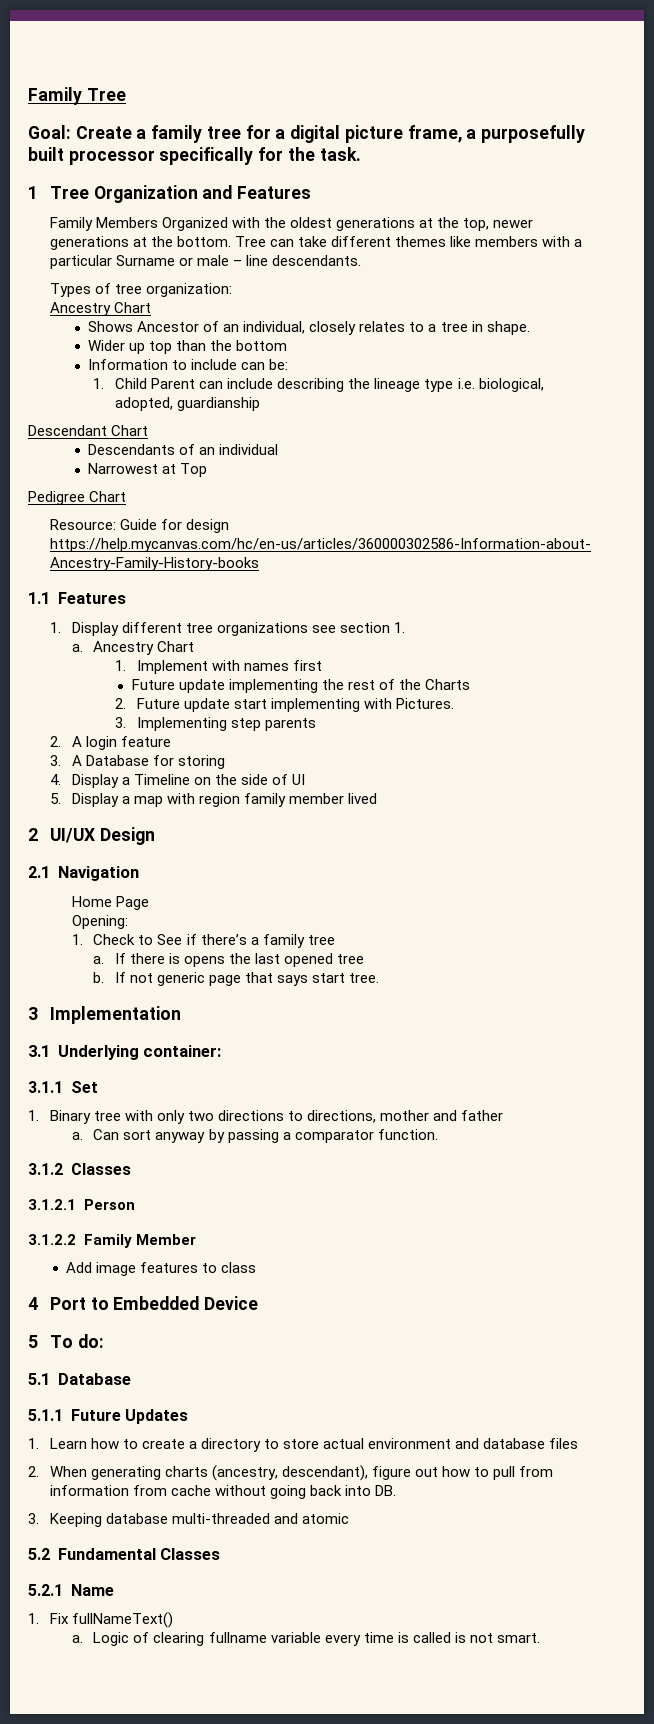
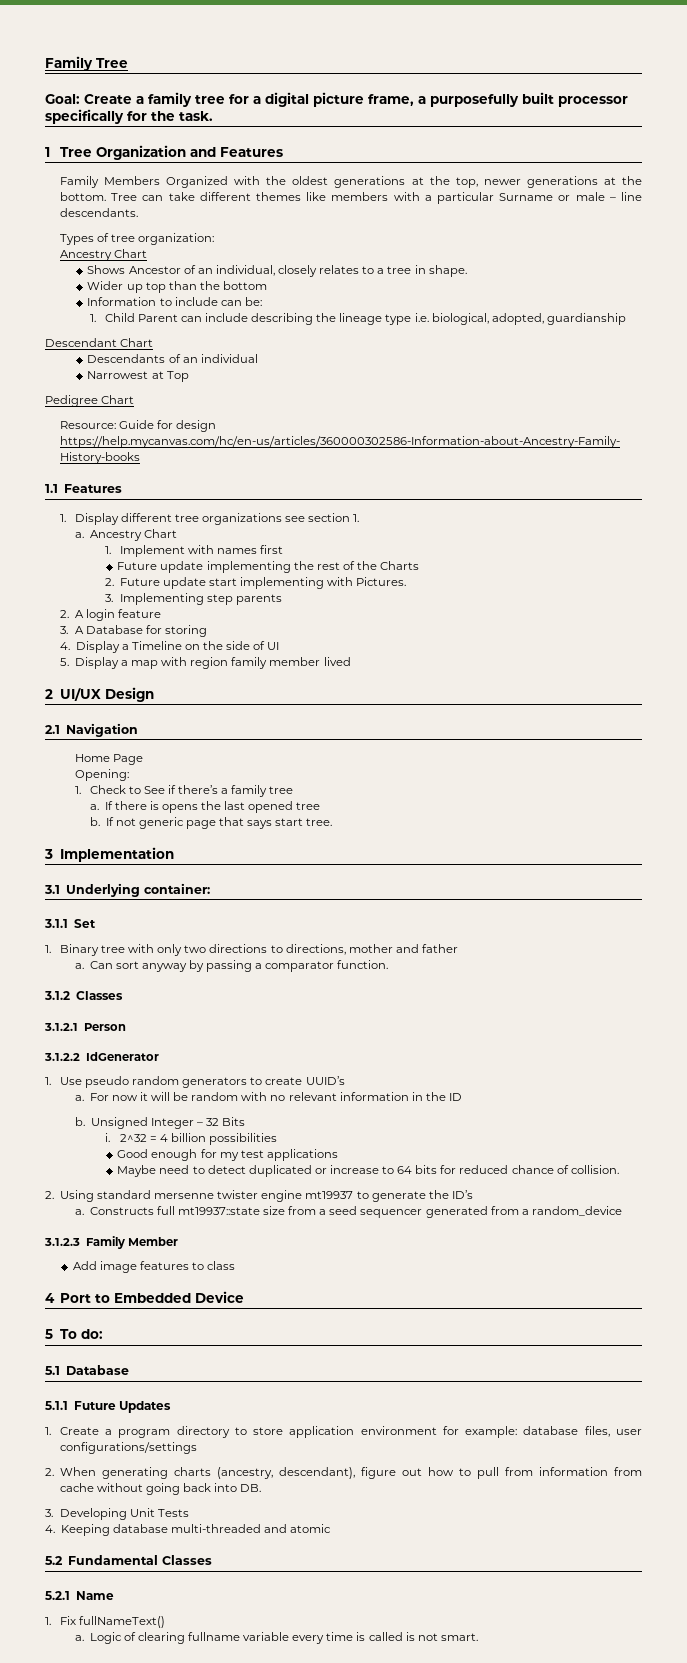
- 3.1.2.2 Family Member
+ 3.1.2.2 IdGenerator
+ 1. Use pseudo random generators to create UUID’s
+ a. For now it will be random with no relevant information in the ID
+ b. Unsigned Integer – 32 Bits
+ i. 2^32 = 4 billion possibilities
+ Good enough for my test applications
+ Maybe need to detect duplicated or increase to 64 bits for reduced chance of collision.
+ 2. Using standard mersenne twister engine mt19937 to generate the ID’s
+ a. Constructs full mt19937::state size from a seed sequencer generated from a random_device
+ 3.1.2.3 Family Member
- 1. Learn how to create a directory to store actual environment and database files
+ 1. Create a program directory to store application environment for example: database files, user configurations/settings
- 3. Keeping database multi-threaded and atomic
+ 3. Developing Unit Tests
+ 4. Keeping database multi-threaded and atomic

